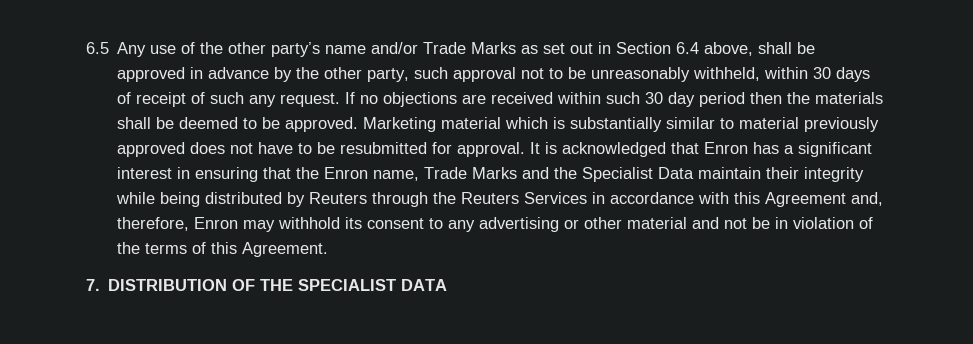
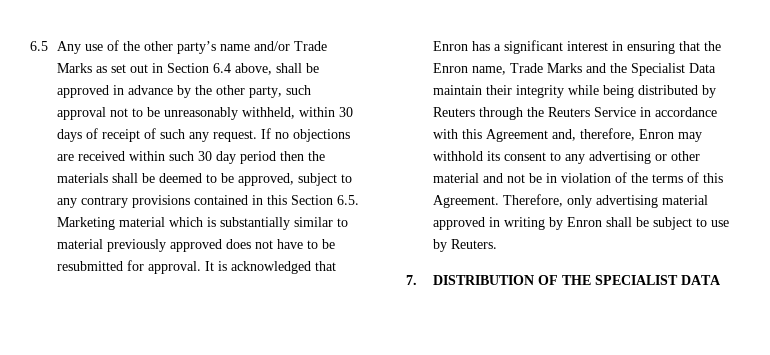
- If no objections are received within such 30 day period then the materials shall be deemed to be approved. Marketing material which is substantially similar to material previously approved does not have to be resubmitted for approval.
+ If no objections are received within such 30 day period then the materials shall be deemed to be approved, subject to any contrary provisions contained in this Section 6.5. Marketing material which is substantially similar to material previously approved does not have to be resubmitted for approval.
- It is acknowledged that Enron has a significant interest in ensuring that the Enron name, Trade Marks and the Specialist Data maintain their integrity while being distributed by Reuters through the Reuters Services in accordance with this Agreement and, therefore, Enron may withhold its consent to any advertising or other material and not be in violation of the terms of this Agreement.
+ It is acknowledged that Enron has a significant interest in ensuring that the Enron name, Trade Marks and the Specialist Data maintain their integrity while being distributed by Reuters through the Reuters Service in accordance with this Agreement and, therefore, Enron may withhold its consent to any advertising or other material and not be in violation of the terms of this Agreement. Therefore, only advertising material approved in writing by Enron shall be subject to use by Reuters.

